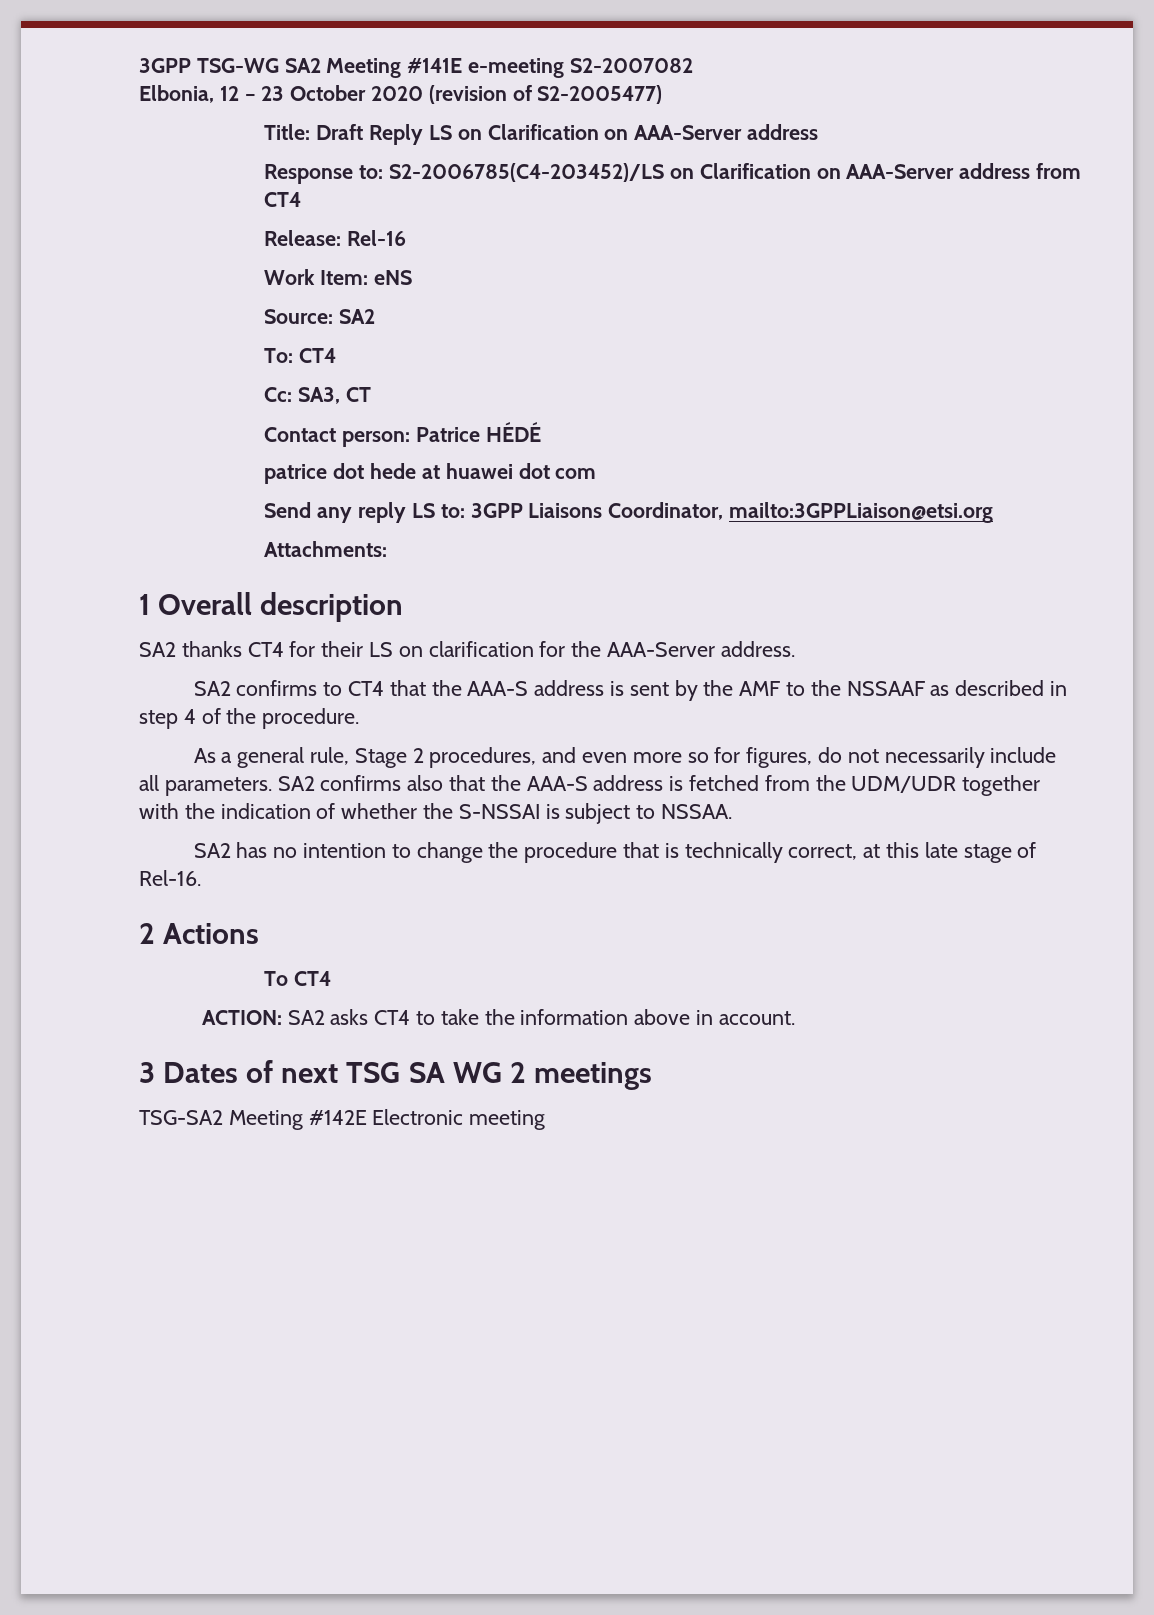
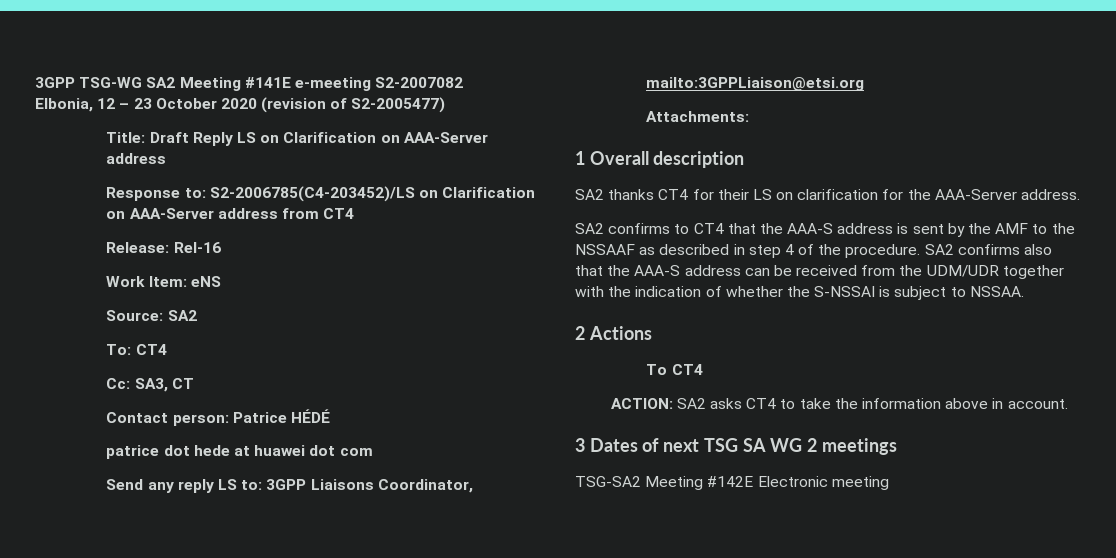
- SA2 confirms to CT4 that the AAA-S address is sent by the AMF to the NSSAAF as described in step 4 of the procedure.
- As a general rule, Stage 2 procedures, and even more so for figures, do not necessarily include all parameters. SA2 confirms also that the AAA-S address is fetched from the UDM/UDR together with the indication of whether the S-NSSAI is subject to NSSAA.
+ SA2 confirms to CT4 that the AAA-S address is sent by the AMF to the NSSAAF as described in step 4 of the procedure. SA2 confirms also that the AAA-S address can be received from the UDM/UDR together with the indication of whether the S-NSSAI is subject to NSSAA.
- SA2 has no intention to change the procedure that is technically correct, at this late stage of Rel-16.

